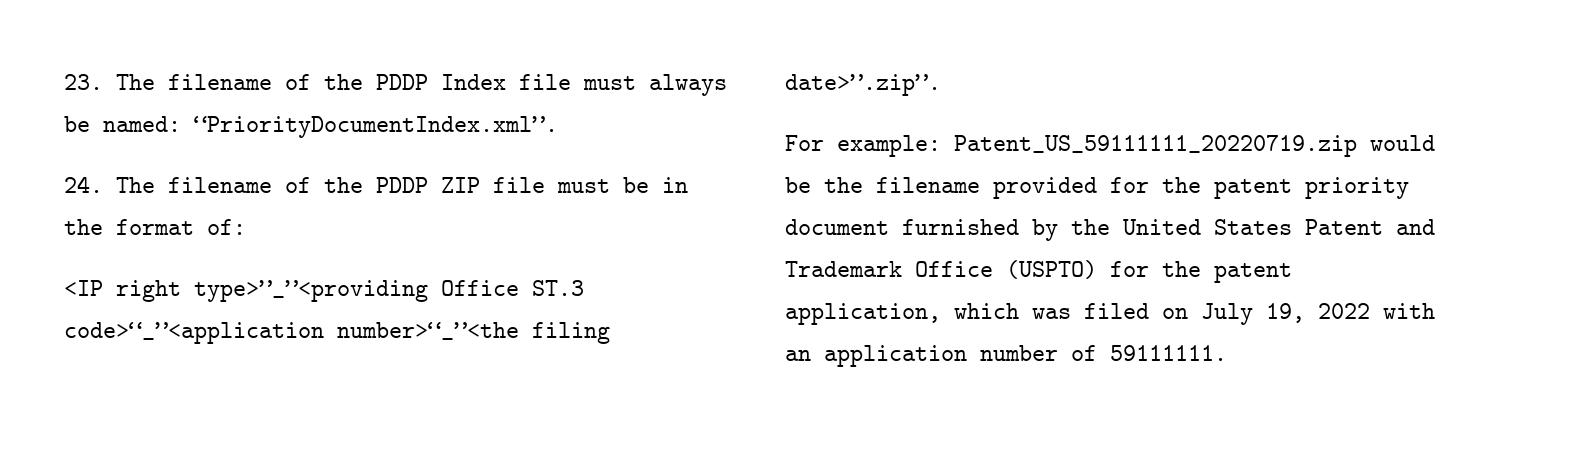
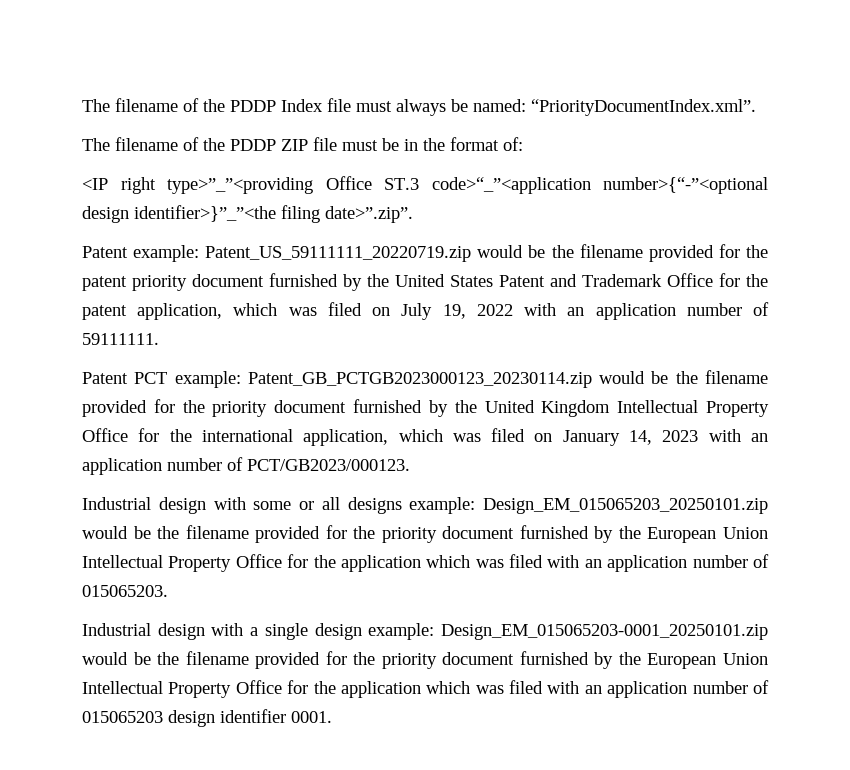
- 23. The filename of the PDDP Index file must always be named: “PriorityDocumentIndex.xml”.
+ The filename of the PDDP Index file must always be named: “PriorityDocumentIndex.xml”.
- 24. The filename of the PDDP ZIP file must be in the format of:
+ The filename of the PDDP ZIP file must be in the format of:
- <IP right type>”_”<providing Office ST.3 code>“_”<application number>“_”<the filing date>”.zip”.
+ <IP right type>”_”<providing Office ST.3 code>“_”<application number>{“-”<optional design identifier>}”_”<the filing date>”.zip”.
- For example: Patent_US_59111111_20220719.zip would be the filename provided for the patent priority document furnished by the United States Patent and Trademark Office (USPTO) for the patent application, which was filed on July 19, 2022 with an application number of 59111111.
+ Patent example: Patent_US_59111111_20220719.zip would be the filename provided for the patent priority document furnished by the United States Patent and Trademark Office for the patent application, which was filed on July 19, 2022 with an application number of 59111111.
+ Patent PCT example: Patent_GB_PCTGB2023000123_20230114.zip would be the filename provided for the priority document furnished by the United Kingdom Intellectual Property Office for the international application, which was filed on January 14, 2023 with an application number of PCT/GB2023/000123.
+ Industrial design with some or all designs example: Design_EM_015065203_20250101.zip would be the filename provided for the priority document furnished by the European Union Intellectual Property Office for the application which was filed with an application number of 015065203.
+ Industrial design with a single design example: Design_EM_015065203-0001_20250101.zip would be the filename provided for the priority document furnished by the European Union Intellectual Property Office for the application which was filed with an application number of 015065203 design identifier 0001.

